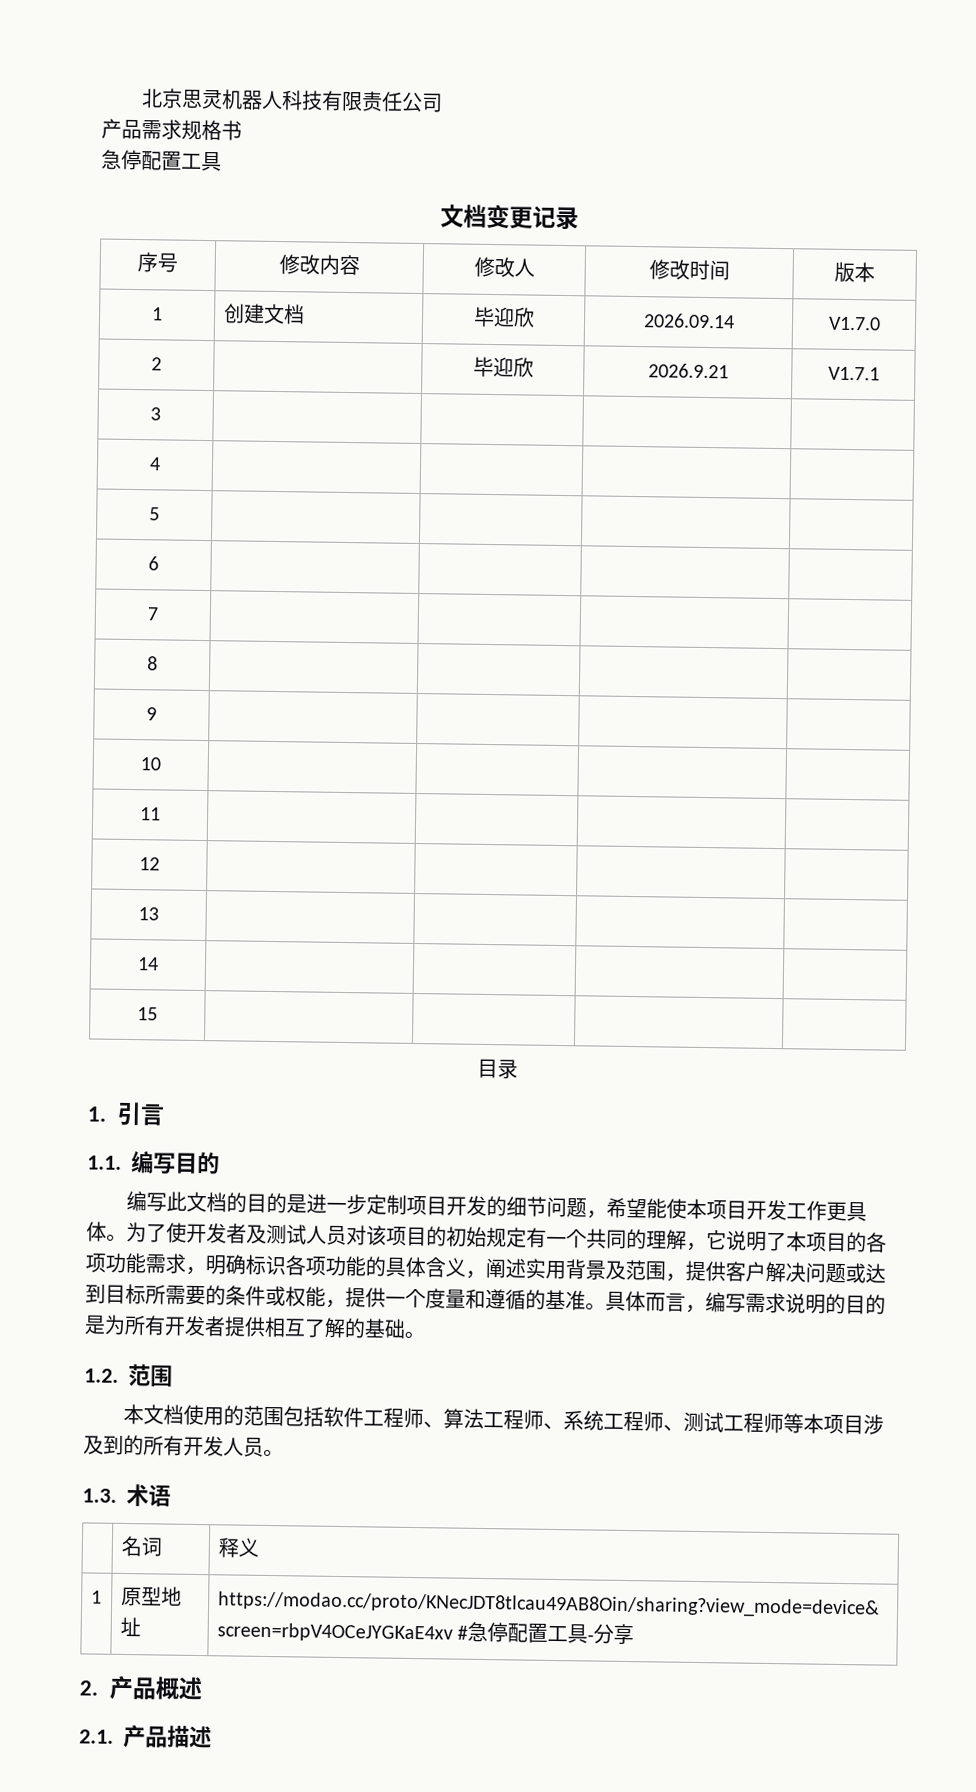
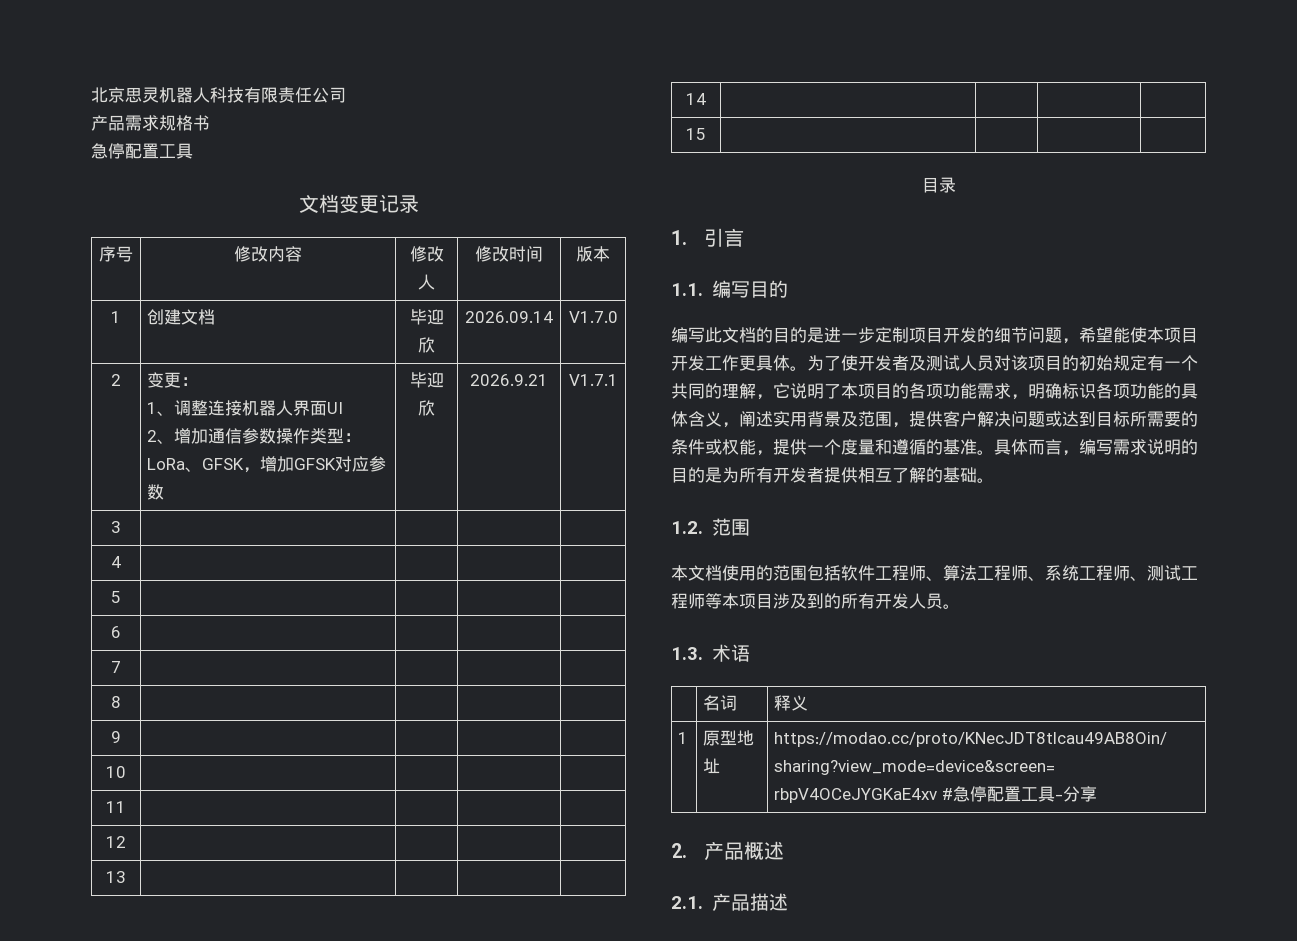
- 2 | | 毕迎欣 | 2026.9.21 | V1.7.1
+ 2 | 变更：
+ 1、调整连接机器人界面UI
+ 2、增加通信参数操作类型：LoRa、GFSK，增加GFSK对应参数 | 毕迎欣 | 2026.9.21 | V1.7.1

